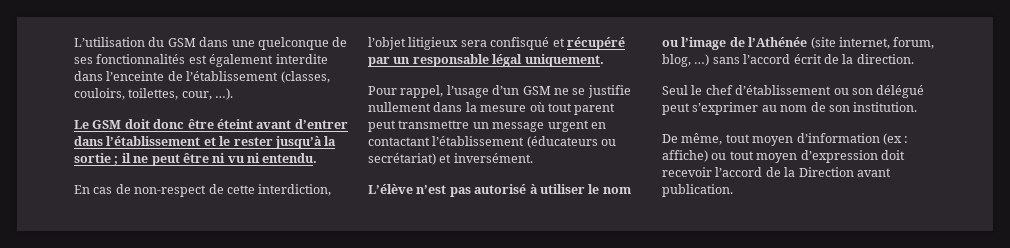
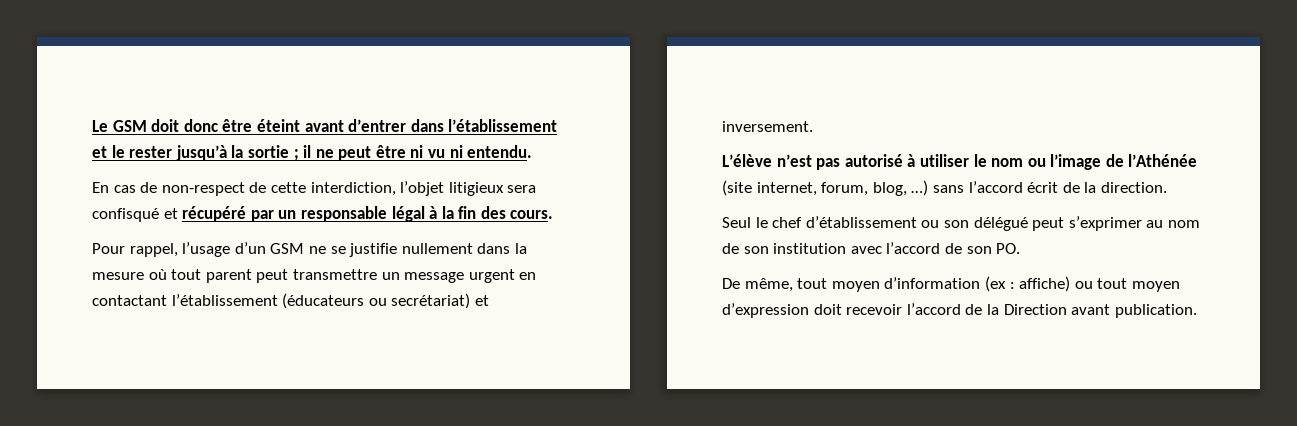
- L’utilisation du GSM dans une quelconque de ses fonctionnalités est également interdite dans l’enceinte de l’établissement (classes, couloirs, toilettes, cour, …).
- En cas de non-respect de cette interdiction, l’objet litigieux sera confisqué et récupéré par un responsable légal uniquement.
+ En cas de non-respect de cette interdiction, l’objet litigieux sera confisqué et récupéré par un responsable légal à la fin des cours.
- Pour rappel, l’usage d’un GSM ne se justifie nullement dans la mesure où tout parent peut transmettre un message urgent en contactant l’établissement (éducateurs ou secrétariat) et inversément.
+ Pour rappel, l’usage d’un GSM ne se justifie nullement dans la mesure où tout parent peut transmettre un message urgent en contactant l’établissement (éducateurs ou secrétariat) et inversement.
- Seul le chef d’établissement ou son délégué peut s’exprimer au nom de son institution.
+ Seul le chef d’établissement ou son délégué peut s’exprimer au nom de son institution avec l’accord de son PO.

